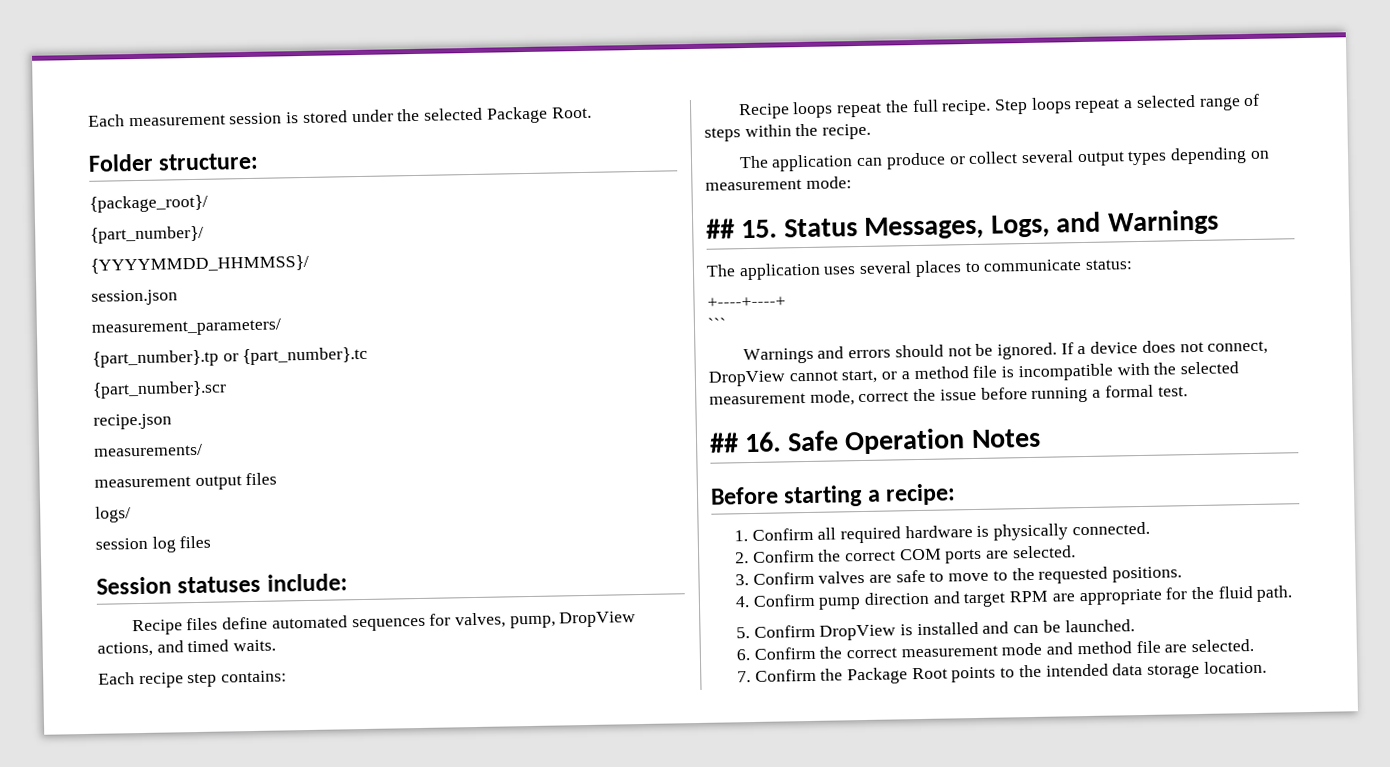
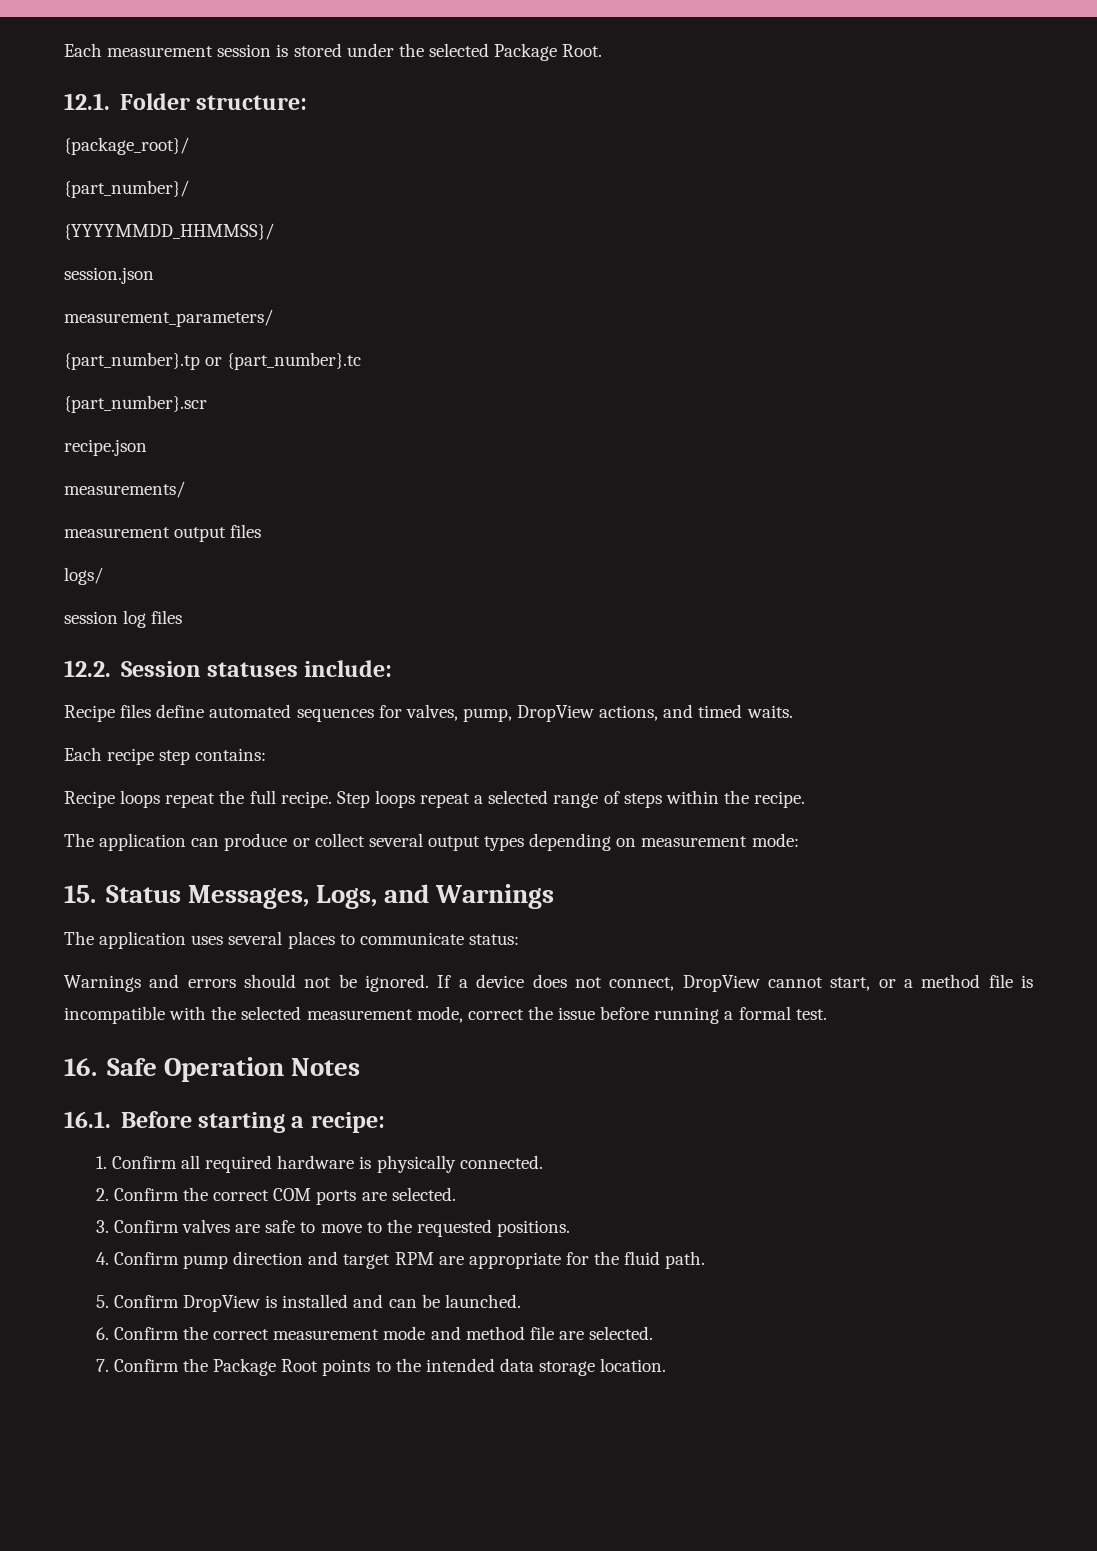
- Folder structure:
+ 12.1. Folder structure:
- Session statuses include:
+ 12.2. Session statuses include:
- ## 15. Status Messages, Logs, and Warnings
+ 15. Status Messages, Logs, and Warnings
- +----+----+
- ```
- ## 16. Safe Operation Notes
+ 16. Safe Operation Notes
- Before starting a recipe:
+ 16.1. Before starting a recipe:

